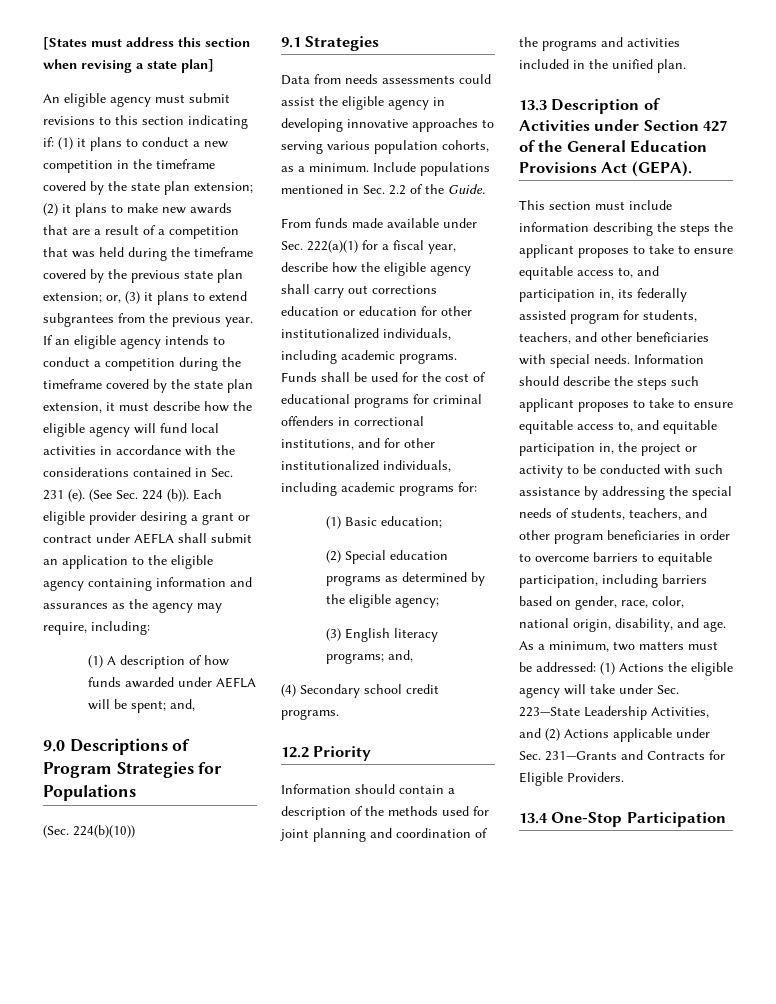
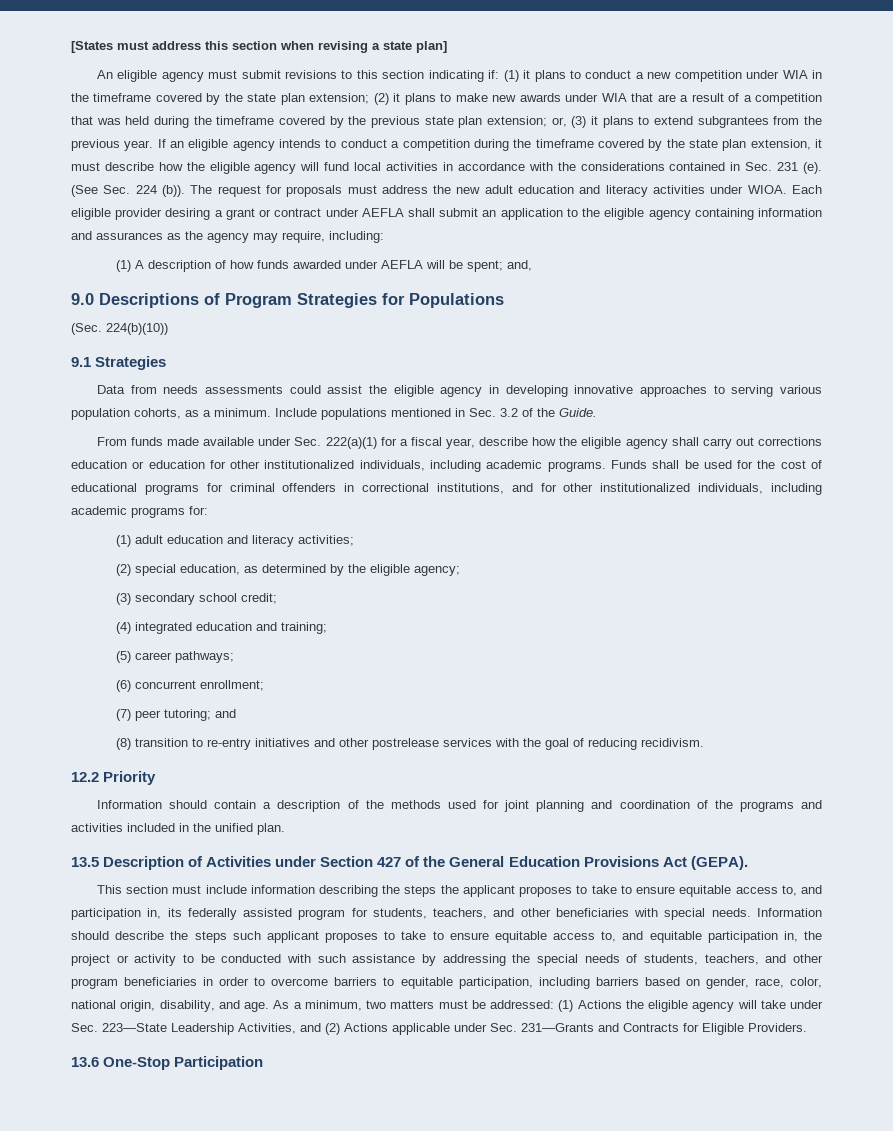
- (1) it plans to conduct a new competition in the timeframe covered by the state plan extension;
+ (1) it plans to conduct a new competition under WIA in the timeframe covered by the state plan extension;
- (2) it plans to make new awards that are a result of a competition that was held during the timeframe covered by the previous state plan extension;
+ (2) it plans to make new awards under WIA that are a result of a competition that was held during the timeframe covered by the previous state plan extension;
+ The request for proposals must address the new adult education and literacy activities under WIOA.
- Include populations mentioned in Sec. 2.2 of the Guide.
+ Include populations mentioned in Sec. 3.2 of the Guide.
- (1) Basic education;
- (2) Special education programs as determined by the eligible agency;
+ (1) adult education and literacy activities;
+ (2) special education, as determined by the eligible agency;
- (3) English literacy programs; and,
- (4) Secondary school credit programs.
+ (3) secondary school credit;
+ (4) integrated education and training;
+ (5) career pathways;
+ (6) concurrent enrollment;
+ (7) peer tutoring; and
+ (8) transition to re-entry initiatives and other postrelease services with the goal of reducing recidivism.
- 13.3 Description of Activities under Section 427 of the General Education Provisions Act (GEPA).
+ 13.5 Description of Activities under Section 427 of the General Education Provisions Act (GEPA).
- 13.4 One-Stop Participation
+ 13.6 One-Stop Participation

